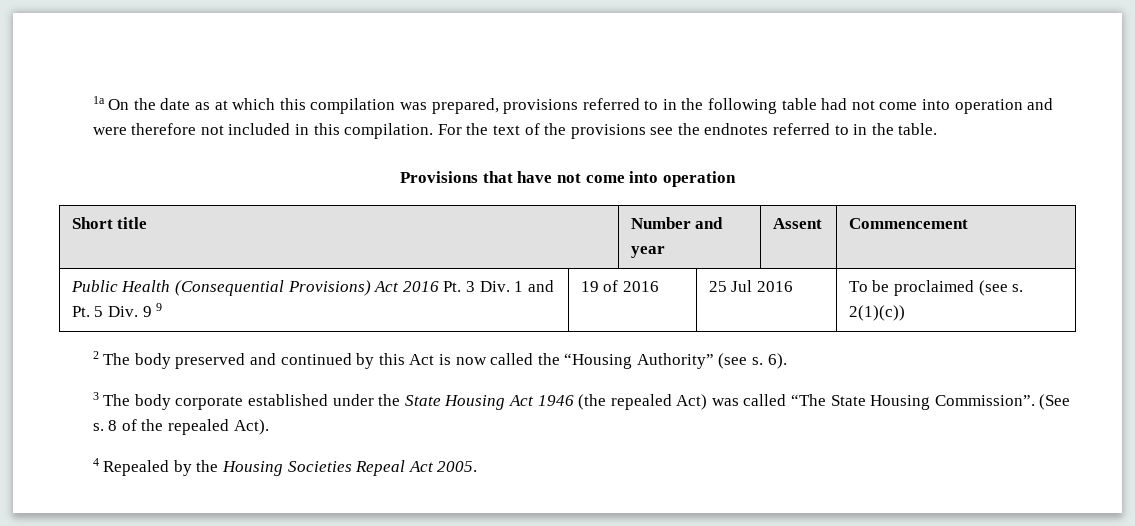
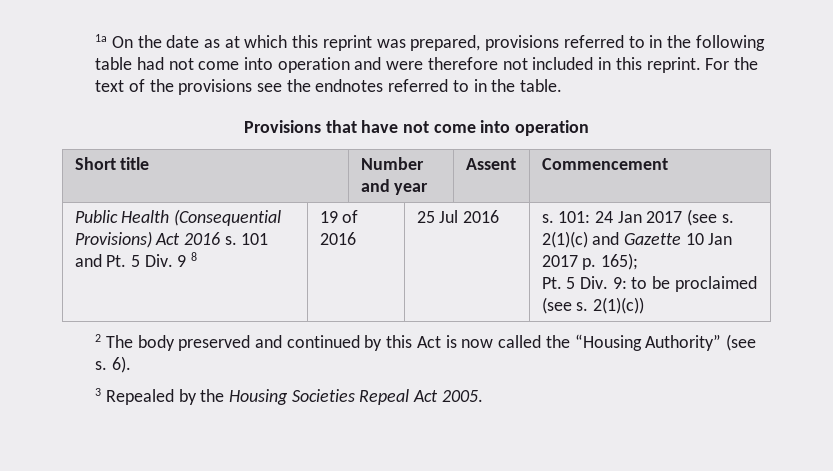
- 1a On the date as at which this compilation was prepared, provisions referred to in the following table had not come into operation and were therefore not included in this compilation.
+ 1a On the date as at which this reprint was prepared, provisions referred to in the following table had not come into operation and were therefore not included in this reprint.
- Public Health (Consequential Provisions) Act 2016 Pt. 3 Div. 1 and Pt. 5 Div. 9 9
+ Public Health (Consequential Provisions) Act 2016 s. 101 and Pt. 5 Div. 9 8
- To be proclaimed (see s.
+ s. 101: 24 Jan 2017 (see s. 2(1)(c) and Gazette 10 Jan 2017 p. 165);
+ Pt. 5 Div. 9: to be proclaimed (see s.
- 3 The body corporate established under the State Housing Act 1946 (the repealed Act) was called “The State Housing Commission”. (See s. 8 of the repealed Act).
- 4 Repealed by the Housing Societies Repeal Act 2005.
+ 3 Repealed by the Housing Societies Repeal Act 2005.

